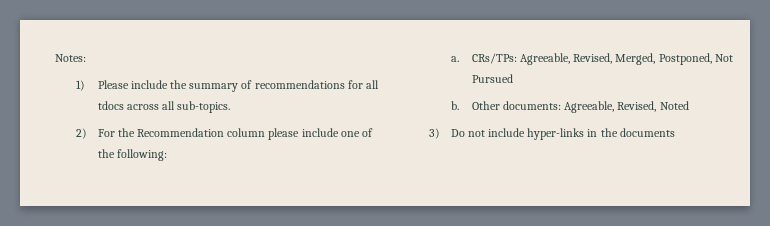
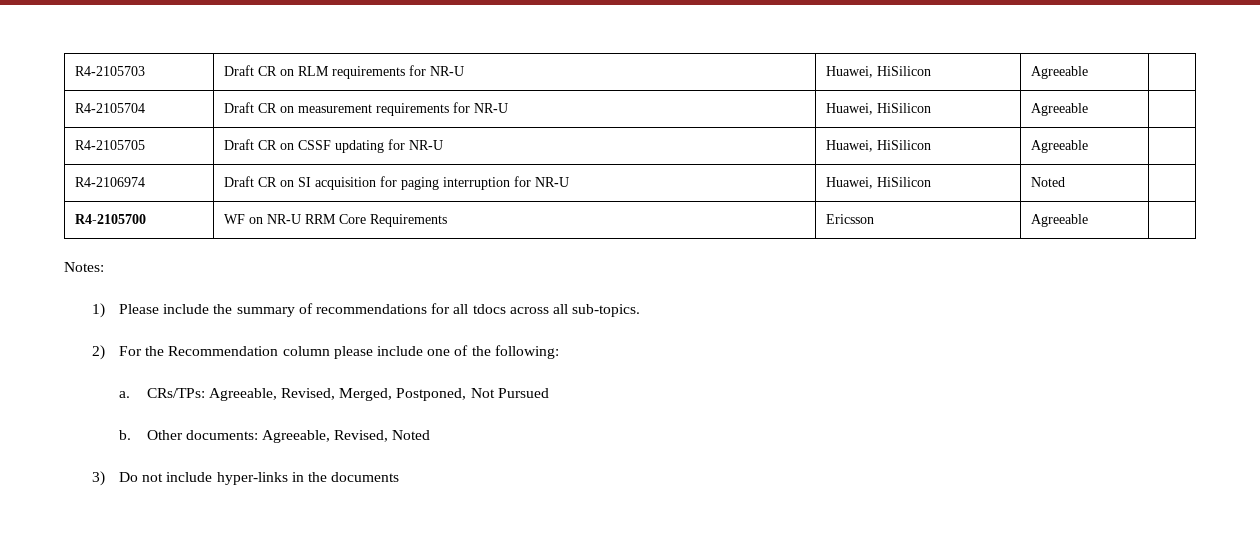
+ R4-2105703 | Draft CR on RLM requirements for NR-U | Huawei, HiSilicon | Agreeable |
+ R4-2105704 | Draft CR on measurement requirements for NR-U | Huawei, HiSilicon | Agreeable |
+ R4-2105705 | Draft CR on CSSF updating for NR-U | Huawei, HiSilicon | Agreeable |
+ R4-2106974 | Draft CR on SI acquisition for paging interruption for NR-U | Huawei, HiSilicon | Noted |
+ R4-2105700 | WF on NR-U RRM Core Requirements | Ericsson | Agreeable |

